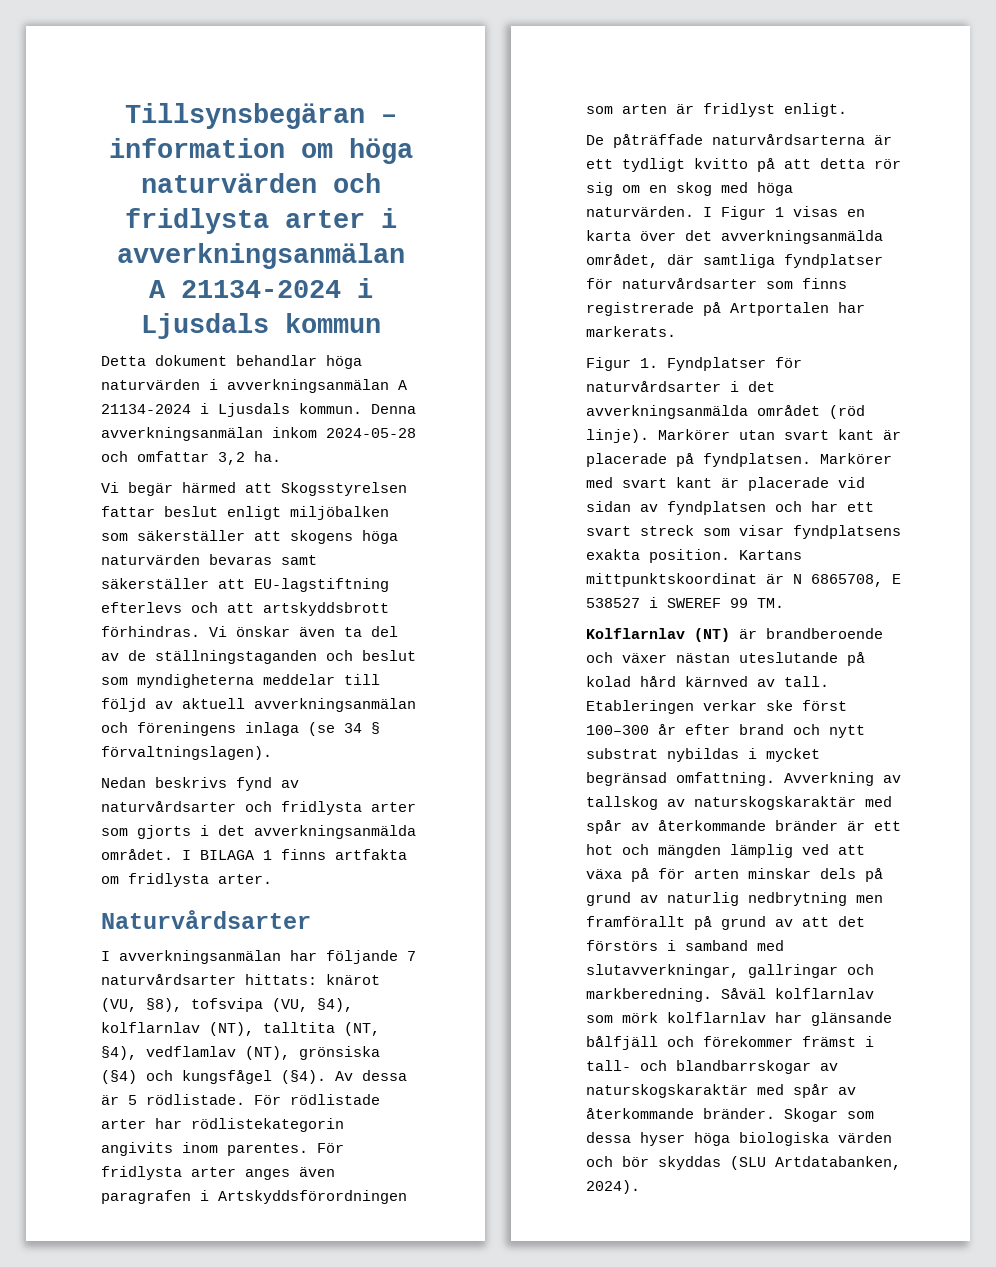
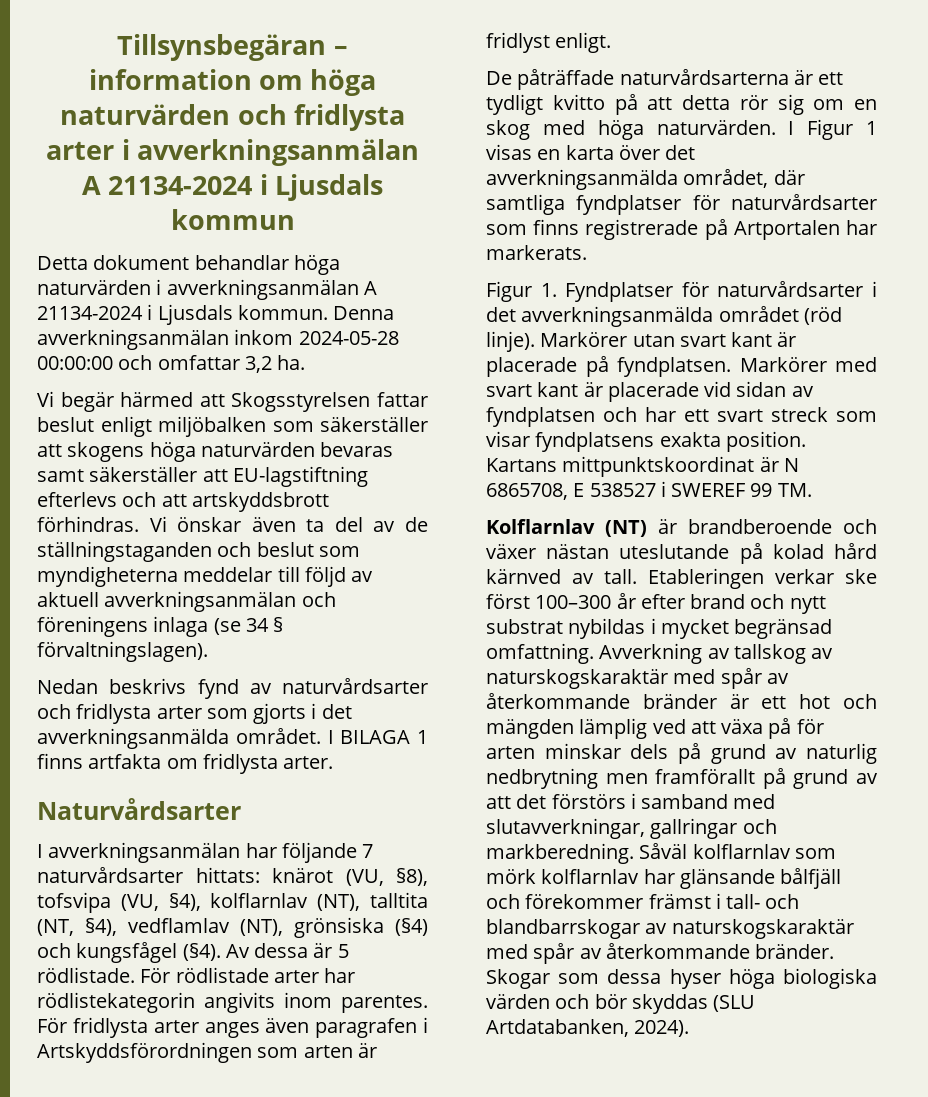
- Denna avverkningsanmälan inkom 2024-05-28 och omfattar 3,2 ha.
+ Denna avverkningsanmälan inkom 2024-05-28 00:00:00 och omfattar 3,2 ha.

